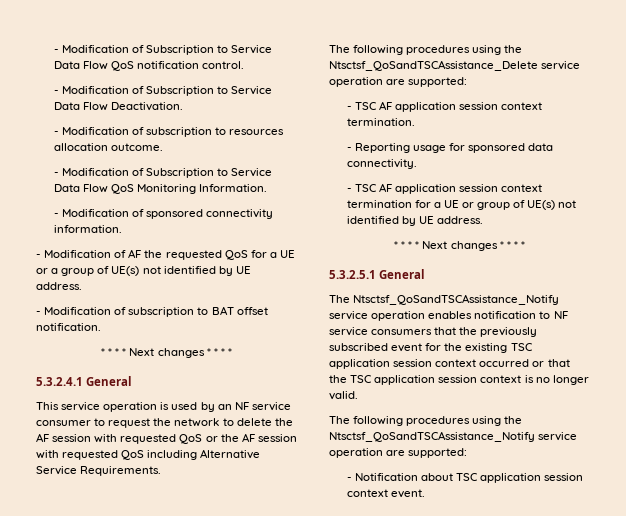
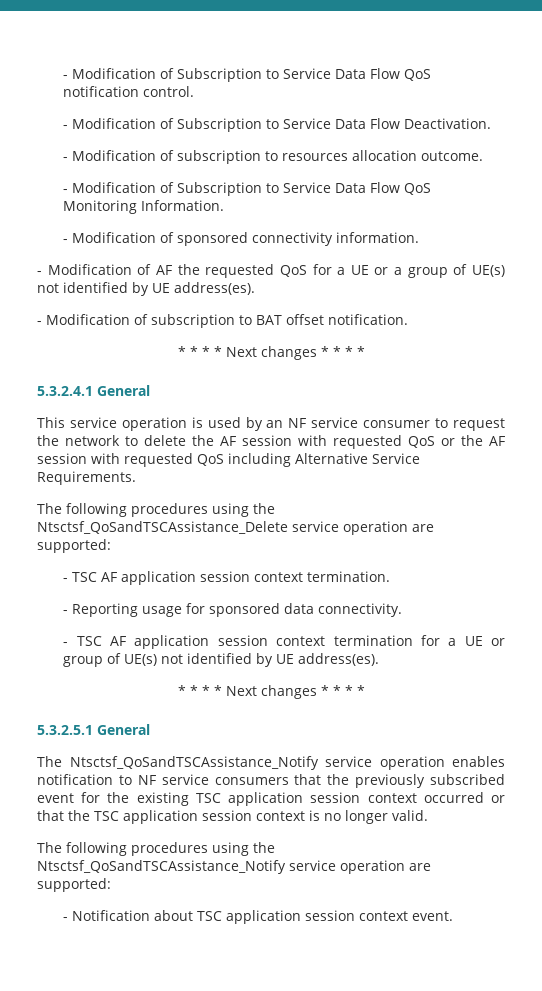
- - Modification of AF the requested QoS for a UE or a group of UE(s) not identified by UE address.
+ - Modification of AF the requested QoS for a UE or a group of UE(s) not identified by UE address(es).
- - TSC AF application session context termination for a UE or group of UE(s) not identified by UE address.
+ - TSC AF application session context termination for a UE or group of UE(s) not identified by UE address(es).

